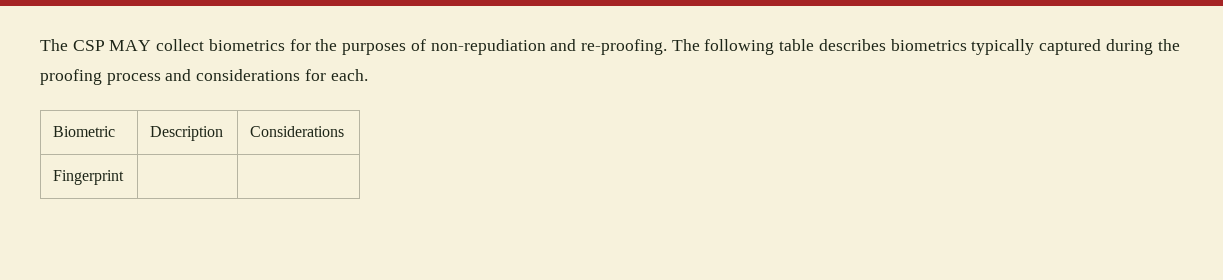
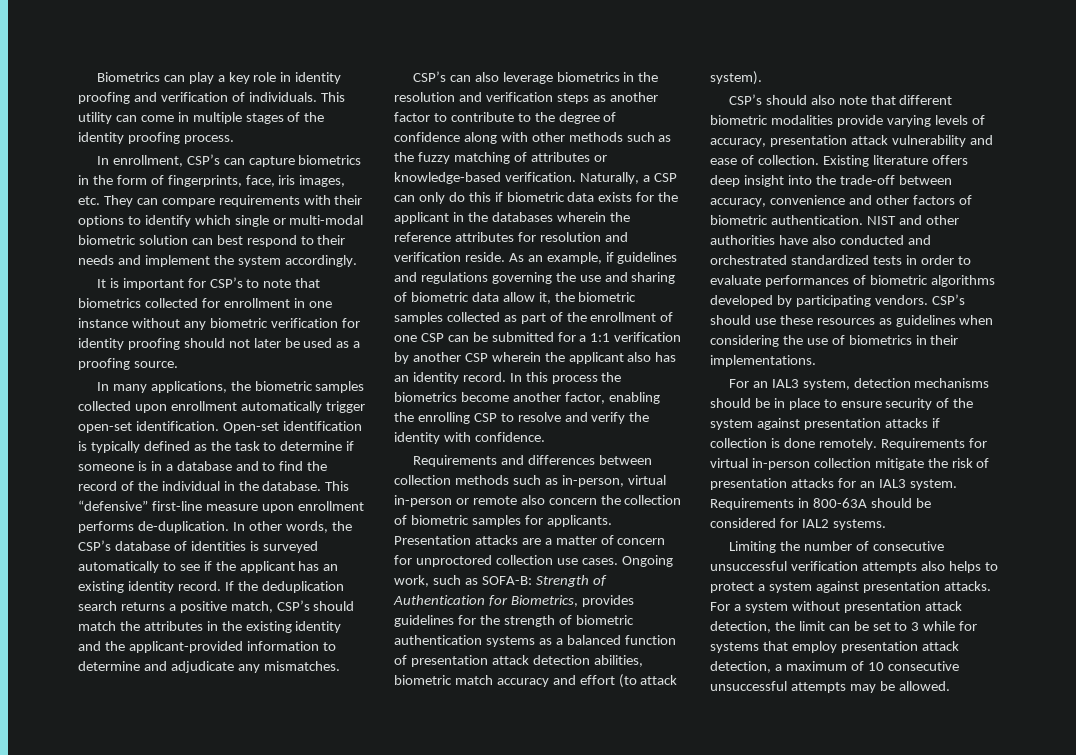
- The CSP MAY collect biometrics for the purposes of non-repudiation and re-proofing. The following table describes biometrics typically captured during the proofing process and considerations for each.
- Biometric | Description | Considerations
- Fingerprint | |
+ Biometrics can play a key role in identity proofing and verification of individuals. This utility can come in multiple stages of the identity proofing process.
+ In enrollment, CSP’s can capture biometrics in the form of fingerprints, face, iris images, etc. They can compare requirements with their options to identify which single or multi-modal biometric solution can best respond to their needs and implement the system accordingly.
+ It is important for CSP’s to note that biometrics collected for enrollment in one instance without any biometric verification for identity proofing should not later be used as a proofing source.
+ In many applications, the biometric samples collected upon enrollment automatically trigger open-set identification. Open-set identification is typically defined as the task to determine if someone is in a database and to find the record of the individual in the database. This “defensive” first-line measure upon enrollment performs de-duplication. In other words, the CSP’s database of identities is surveyed automatically to see if the applicant has an existing identity record. If the deduplication search returns a positive match, CSP’s should match the attributes in the existing identity and the applicant-provided information to determine and adjudicate any mismatches.
+ CSP’s can also leverage biometrics in the resolution and verification steps as another factor to contribute to the degree of confidence along with other methods such as the fuzzy matching of attributes or knowledge-based verification. Naturally, a CSP can only do this if biometric data exists for the applicant in the databases wherein the reference attributes for resolution and verification reside. As an example, if guidelines and regulations governing the use and sharing of biometric data allow it, the biometric samples collected as part of the enrollment of one CSP can be submitted for a 1:1 verification by another CSP wherein the applicant also has an identity record. In this process the biometrics become another factor, enabling the enrolling CSP to resolve and verify the identity with confidence.
+ Requirements and differences between collection methods such as in-person, virtual in-person or remote also concern the collection of biometric samples for applicants. Presentation attacks are a matter of concern for unproctored collection use cases. Ongoing work, such as SOFA-B: Strength of Authentication for Biometrics, provides guidelines for the strength of biometric authentication systems as a balanced function of presentation attack detection abilities, biometric match accuracy and effort (to attack system).
+ CSP’s should also note that different biometric modalities provide varying levels of accuracy, presentation attack vulnerability and ease of collection. Existing literature offers deep insight into the trade-off between accuracy, convenience and other factors of biometric authentication. NIST and other authorities have also conducted and orchestrated standardized tests in order to evaluate performances of biometric algorithms developed by participating vendors. CSP’s should use these resources as guidelines when considering the use of biometrics in their implementations.
+ For an IAL3 system, detection mechanisms should be in place to ensure security of the system against presentation attacks if collection is done remotely. Requirements for virtual in-person collection mitigate the risk of presentation attacks for an IAL3 system. Requirements in 800-63A should be considered for IAL2 systems.
+ Limiting the number of consecutive unsuccessful verification attempts also helps to protect a system against presentation attacks. For a system without presentation attack detection, the limit can be set to 3 while for systems that employ presentation attack detection, a maximum of 10 consecutive unsuccessful attempts may be allowed.

